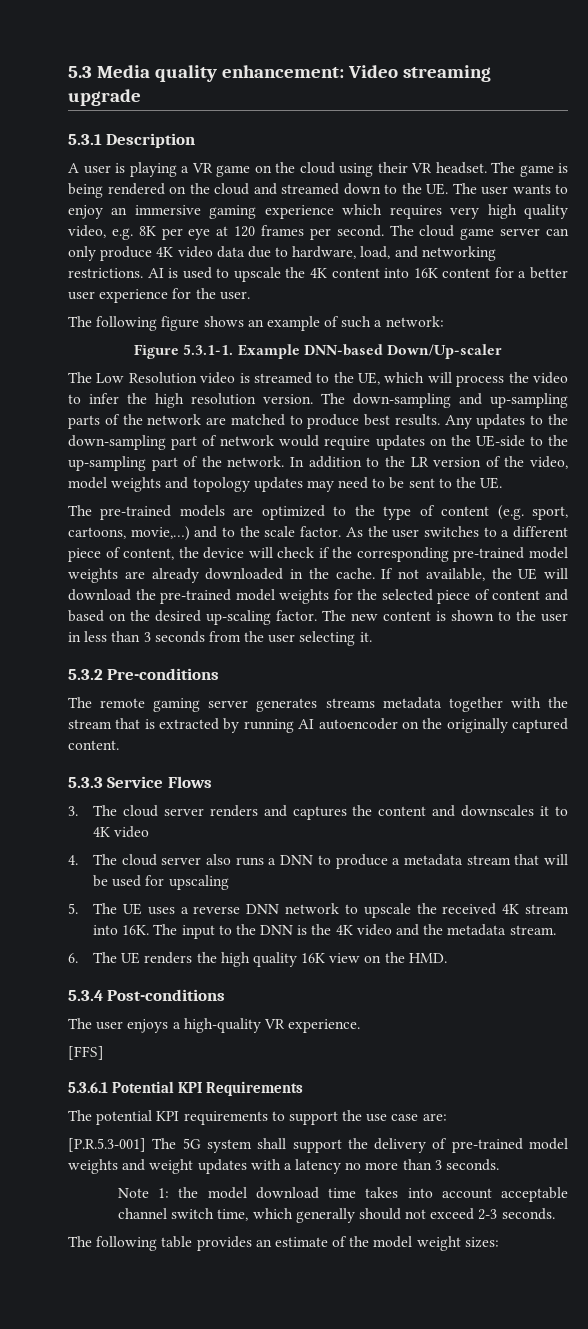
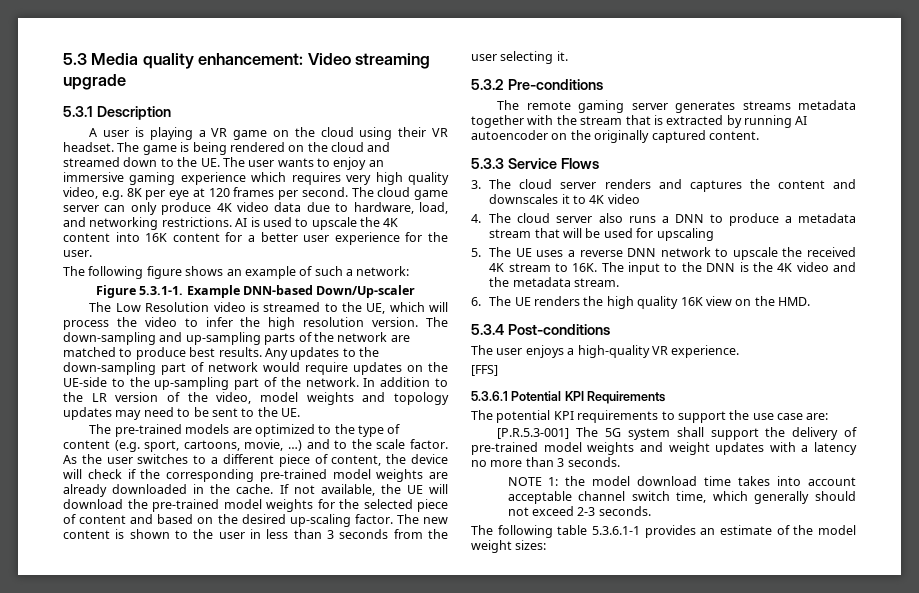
- The pre-trained models are optimized to the type of content (e.g. sport, cartoons, movie,…) and to the scale factor.
+ The pre-trained models are optimized to the type of content (e.g. sport, cartoons, movie, …) and to the scale factor.
- 5. The UE uses a reverse DNN network to upscale the received 4K stream into 16K.
+ 5. The UE uses a reverse DNN network to upscale the received 4K stream to 16K.
- Note 1: the model download time takes into account acceptable channel switch time, which generally should not exceed 2-3 seconds.
+ NOTE 1: the model download time takes into account acceptable channel switch time, which generally should not exceed 2-3 seconds.
- The following table provides an estimate of the model weight sizes:
+ The following table 5.3.6.1-1 provides an estimate of the model weight sizes:

